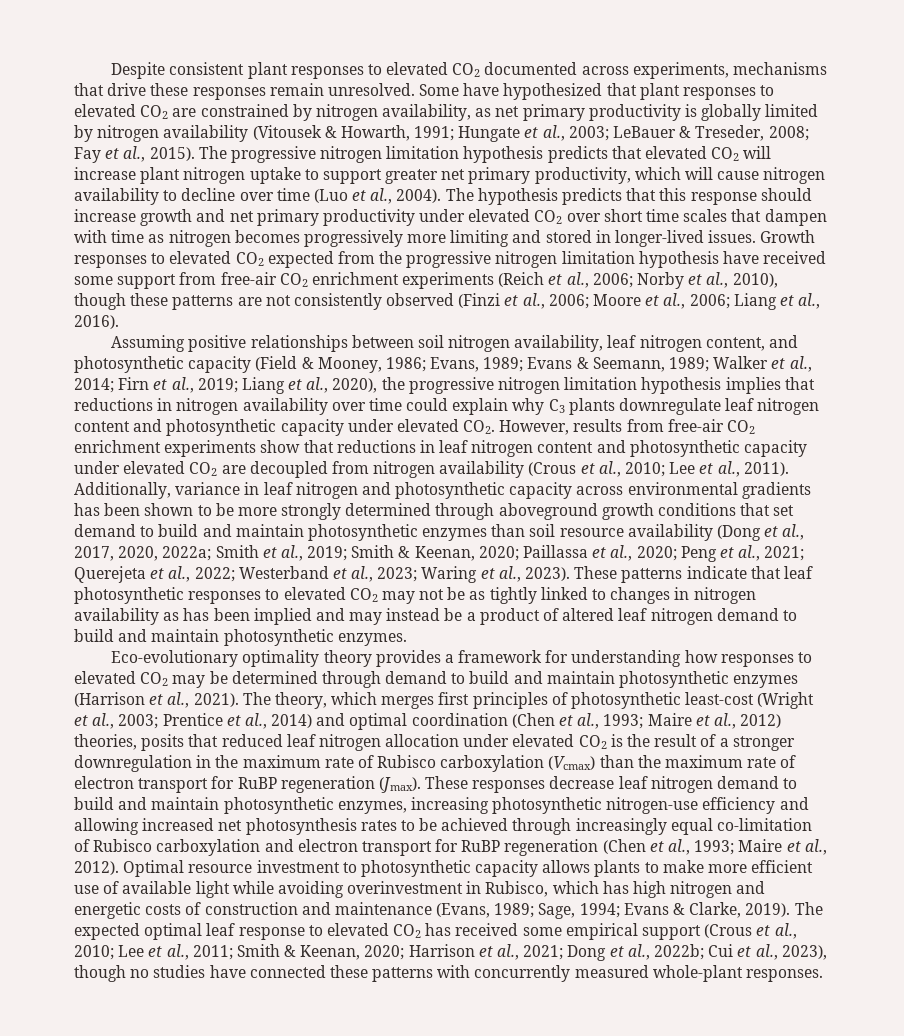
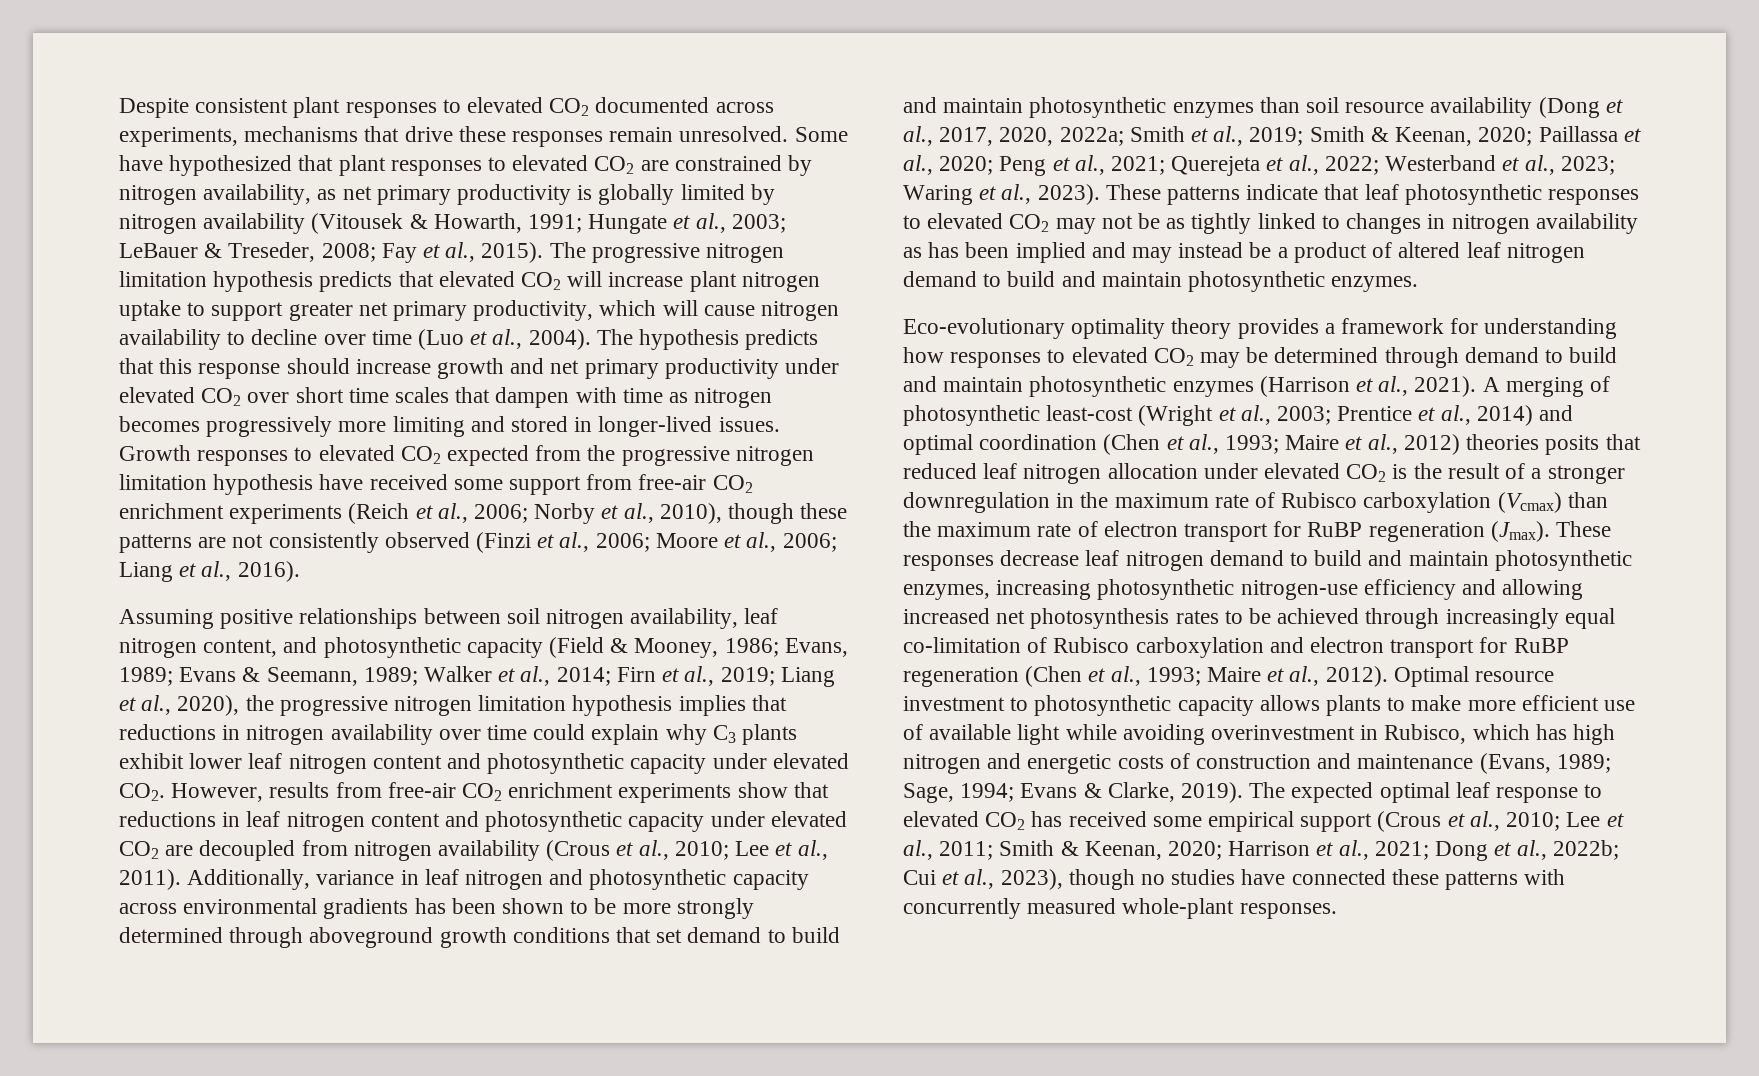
- Liang et al., 2020), the progressive nitrogen limitation hypothesis implies that reductions in nitrogen availability over time could explain why C3 plants downregulate leaf nitrogen content and photosynthetic capacity under elevated CO2. However, results from free-air CO2 enrichment experiments show that reductions in leaf nitrogen content and photosynthetic capacity under elevated CO2 are decoupled from nitrogen availability (Crous et al., 2010;
+ Liang et al., 2020), the progressive nitrogen limitation hypothesis implies that reductions in nitrogen availability over time could explain why C3 plants exhibit lower leaf nitrogen content and photosynthetic capacity under elevated CO2. However, results from free-air CO2 enrichment experiments show that reductions in leaf nitrogen content and photosynthetic capacity under elevated CO2 are decoupled from nitrogen availability (Crous et al., 2010;
- The theory, which merges first principles of photosynthetic least-cost (Wright et al., 2003; Prentice et al., 2014) and optimal coordination (Chen et al., 1993; Maire et al., 2012) theories, posits that reduced leaf nitrogen allocation under elevated CO2 is the result of a stronger downregulation in the maximum rate of Rubisco carboxylation (Vcmax) than the maximum rate of electron transport for RuBP regeneration (Jmax).
+ A merging of photosynthetic least-cost (Wright et al., 2003; Prentice et al., 2014) and optimal coordination (Chen et al., 1993; Maire et al., 2012) theories posits that reduced leaf nitrogen allocation under elevated CO2 is the result of a stronger downregulation in the maximum rate of Rubisco carboxylation (Vcmax) than the maximum rate of electron transport for RuBP regeneration (Jmax).

